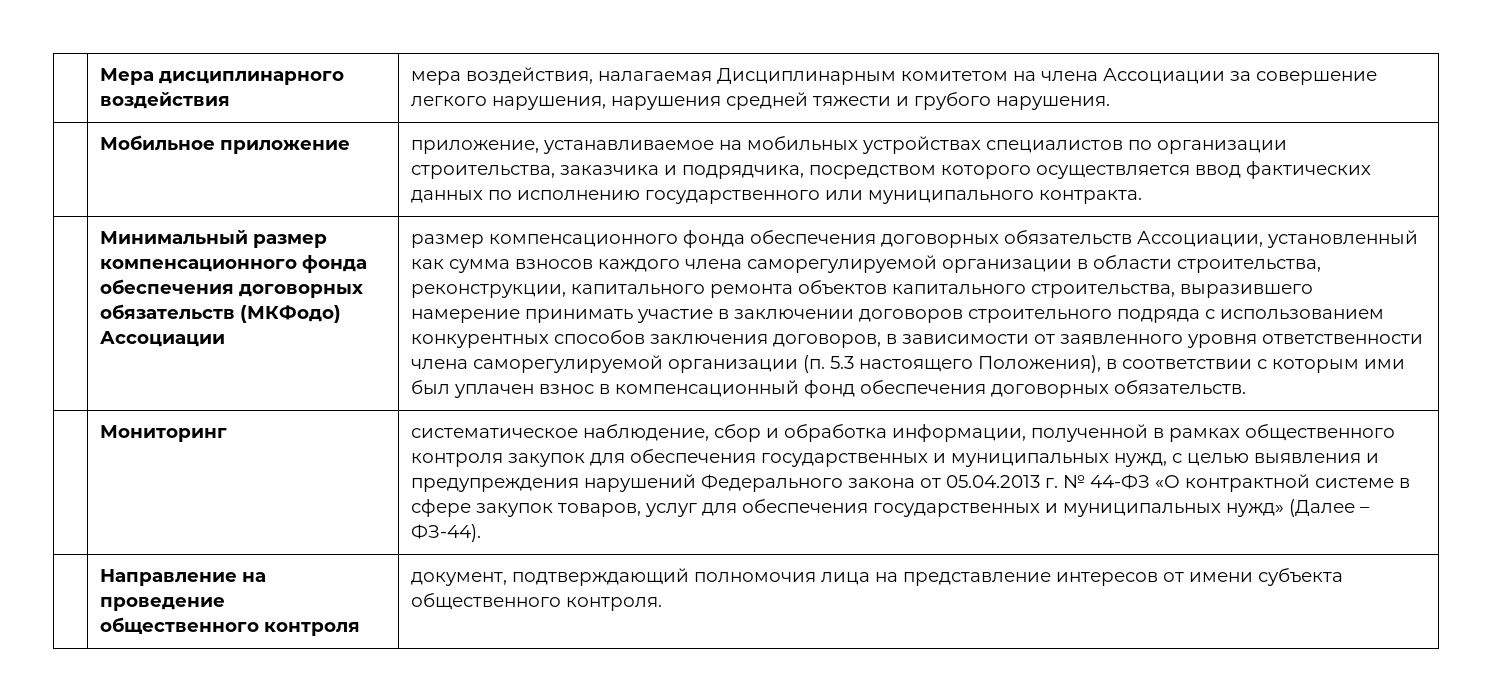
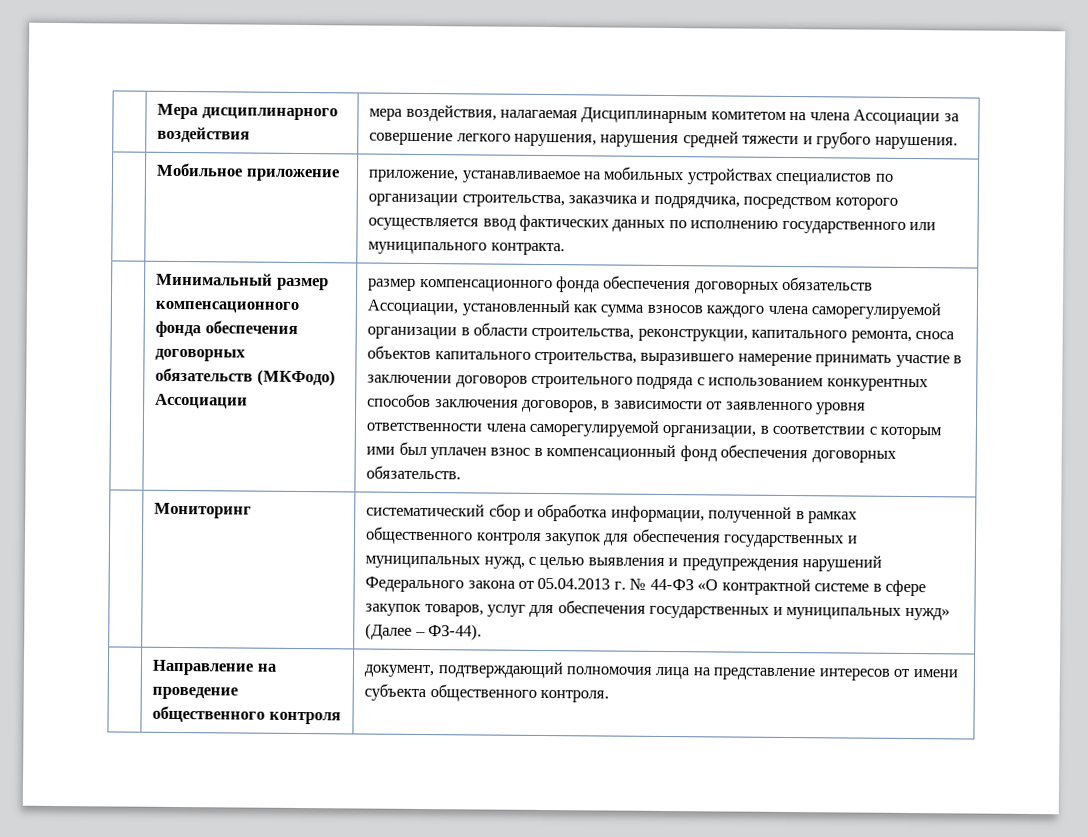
- размер компенсационного фонда обеспечения договорных обязательств Ассоциации, установленный как сумма взносов каждого члена саморегулируемой организации в области строительства, реконструкции, капитального ремонта объектов капитального строительства, выразившего намерение принимать участие в заключении договоров строительного подряда с использованием конкурентных способов заключения договоров, в зависимости от заявленного уровня ответственности члена саморегулируемой организации (п. 5.3 настоящего Положения), в соответствии с которым ими был уплачен взнос в компенсационный фонд обеспечения договорных обязательств.
+ размер компенсационного фонда обеспечения договорных обязательств Ассоциации, установленный как сумма взносов каждого члена саморегулируемой организации в области строительства, реконструкции, капитального ремонта, сноса объектов капитального строительства, выразившего намерение принимать участие в заключении договоров строительного подряда с использованием конкурентных способов заключения договоров, в зависимости от заявленного уровня ответственности члена саморегулируемой организации, в соответствии с которым ими был уплачен взнос в компенсационный фонд обеспечения договорных обязательств.
- систематическое наблюдение, сбор и обработка информации, полученной в рамках общественного контроля закупок для обеспечения государственных и муниципальных нужд, с целью выявления и предупреждения нарушений Федерального закона от 05.04.2013 г. № 44-ФЗ «О контрактной системе в сфере закупок товаров, услуг для обеспечения государственных и муниципальных нужд» (Далее – ФЗ-44).
+ систематический сбор и обработка информации, полученной в рамках общественного контроля закупок для обеспечения государственных и муниципальных нужд, с целью выявления и предупреждения нарушений Федерального закона от 05.04.2013 г. № 44-ФЗ «О контрактной системе в сфере закупок товаров, услуг для обеспечения государственных и муниципальных нужд» (Далее – ФЗ-44).

